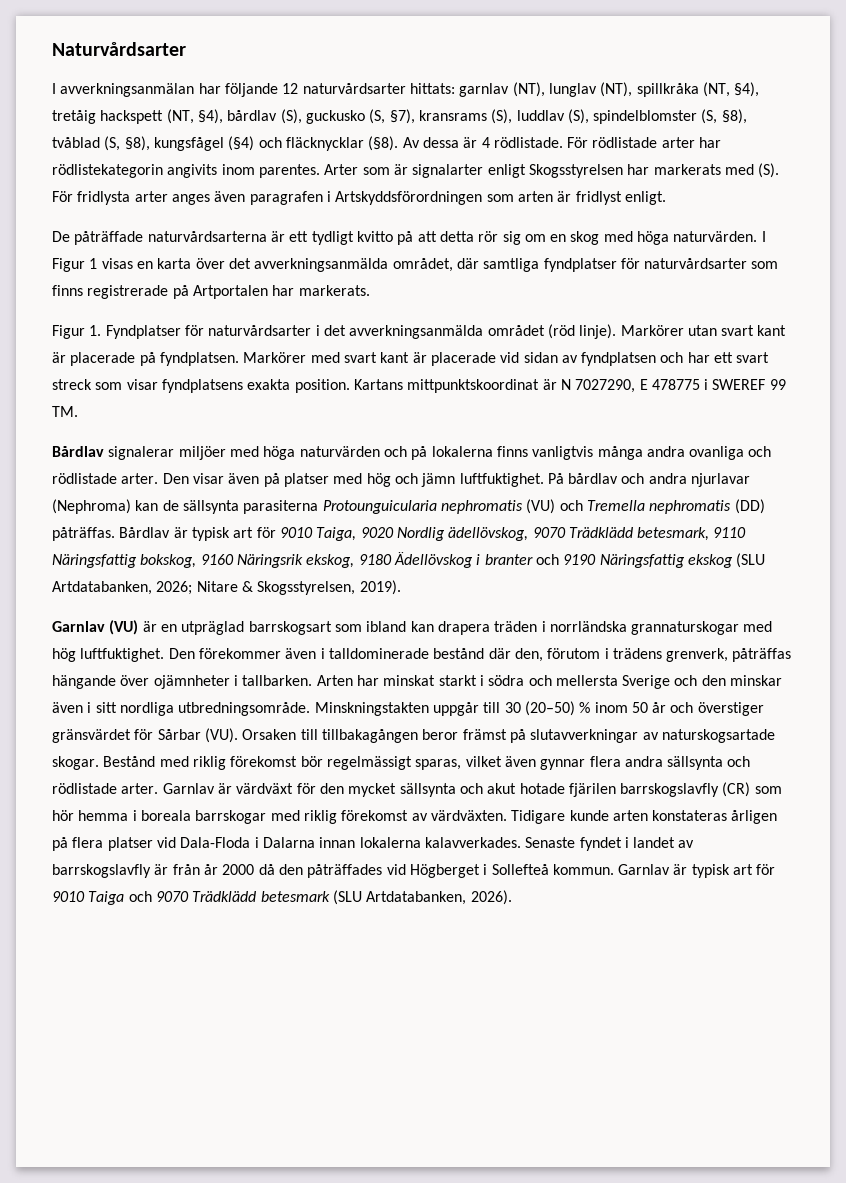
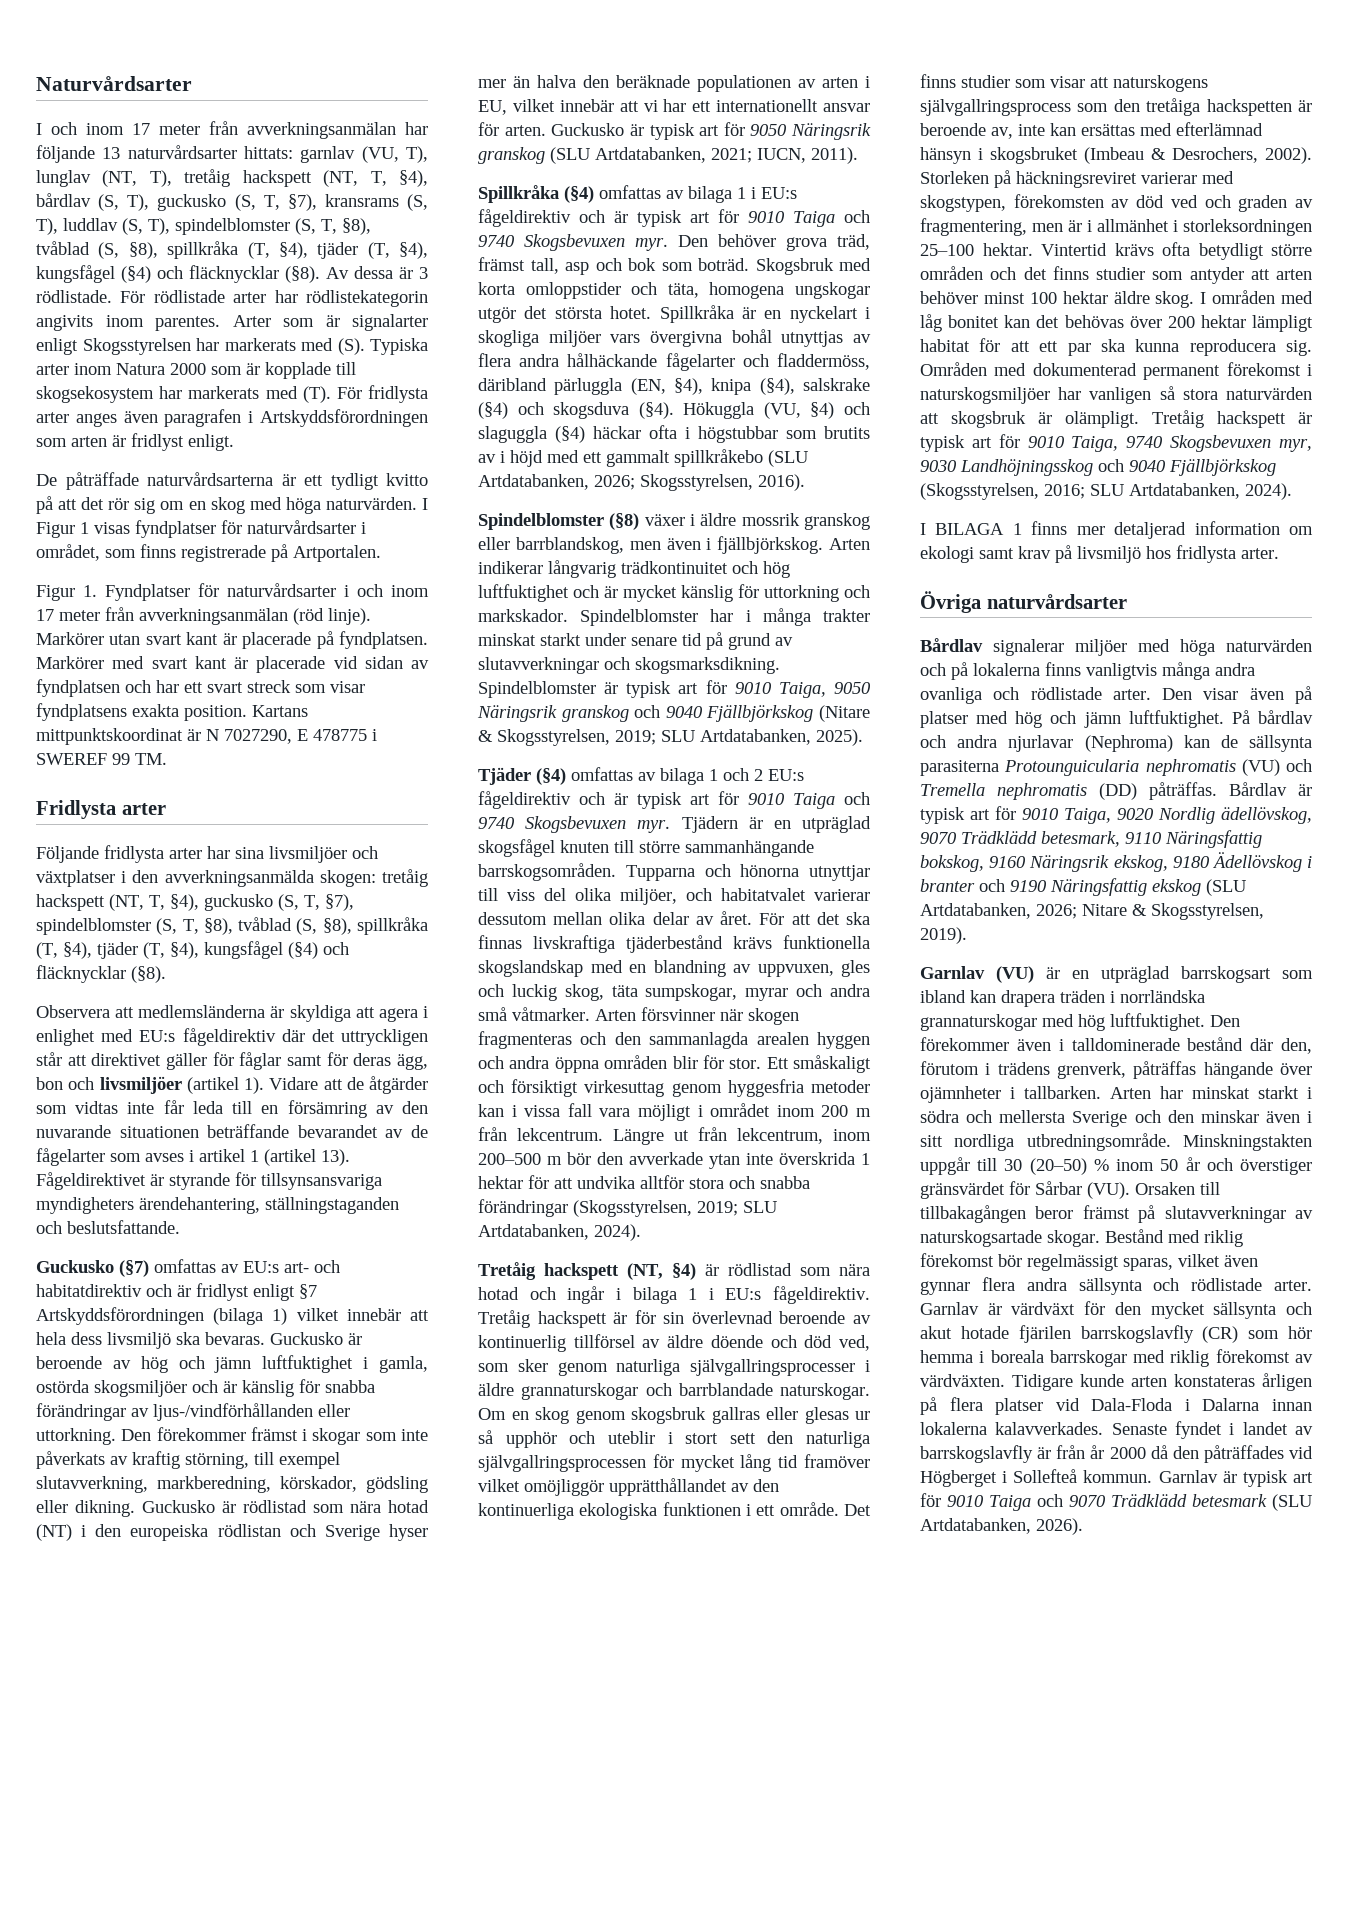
- I avverkningsanmälan har följande 12 naturvårdsarter hittats: garnlav (NT), lunglav (NT), spillkråka (NT, §4), tretåig hackspett (NT, §4), bårdlav (S), guckusko (S, §7), kransrams (S), luddlav (S), spindelblomster (S, §8), tvåblad (S, §8), kungsfågel (§4) och fläcknycklar (§8).
+ I och inom 17 meter från avverkningsanmälan har följande 13 naturvårdsarter hittats: garnlav (VU, T), lunglav (NT, T), tretåig hackspett (NT, T, §4), bårdlav (S, T), guckusko (S, T, §7), kransrams (S, T), luddlav (S, T), spindelblomster (S, T, §8), tvåblad (S, §8), spillkråka (T, §4), tjäder (T, §4), kungsfågel (§4) och fläcknycklar (§8).
- Av dessa är 4 rödlistade.
+ Av dessa är 3 rödlistade.
- Arter som är signalarter enligt Skogsstyrelsen har markerats med (S). För fridlysta arter anges även paragrafen i Artskyddsförordningen som arten är fridlyst enligt.
+ Arter som är signalarter enligt Skogsstyrelsen har markerats med (S). Typiska arter inom Natura 2000 som är kopplade till skogsekosystem har markerats med (T). För fridlysta arter anges även paragrafen i Artskyddsförordningen som arten är fridlyst enligt.
- De påträffade naturvårdsarterna är ett tydligt kvitto på att detta rör sig om en skog med höga naturvärden.
+ De påträffade naturvårdsarterna är ett tydligt kvitto på att det rör sig om en skog med höga naturvärden.
- I Figur 1 visas en karta över det avverkningsanmälda området, där samtliga fyndplatser för naturvårdsarter som finns registrerade på Artportalen har markerats.
+ I Figur 1 visas fyndplatser för naturvårdsarter i området, som finns registrerade på Artportalen.
- Figur 1. Fyndplatser för naturvårdsarter i det avverkningsanmälda området (röd linje).
+ Figur 1. Fyndplatser för naturvårdsarter i och inom 17 meter från avverkningsanmälan (röd linje).
+ Fridlysta arter
+ Följande fridlysta arter har sina livsmiljöer och växtplatser i den avverkningsanmälda skogen: tretåig hackspett (NT, T, §4), guckusko (S, T, §7), spindelblomster (S, T, §8), tvåblad (S, §8), spillkråka (T, §4), tjäder (T, §4), kungsfågel (§4) och fläcknycklar (§8).
+ Observera att medlemsländerna är skyldiga att agera i enlighet med EU:s fågeldirektiv där det uttryckligen står att direktivet gäller för fåglar samt för deras ägg, bon och livsmiljöer (artikel 1). Vidare att de åtgärder som vidtas inte får leda till en försämring av den nuvarande situationen beträffande bevarandet av de fågelarter som avses i artikel 1 (artikel 13). Fågeldirektivet är styrande för tillsynsansvariga myndigheters ärendehantering, ställningstaganden och beslutsfattande.
+ Guckusko (§7) omfattas av EU:s art- och habitatdirektiv och är fridlyst enligt §7 Artskyddsförordningen (bilaga 1) vilket innebär att hela dess livsmiljö ska bevaras. Guckusko är beroende av hög och jämn luftfuktighet i gamla, ostörda skogsmiljöer och är känslig för snabba förändringar av ljus-/vindförhållanden eller uttorkning. Den förekommer främst i skogar som inte påverkats av kraftig störning, till exempel slutavverkning, markberedning, körskador, gödsling eller dikning. Guckusko är rödlistad som nära hotad (NT) i den europeiska rödlistan och Sverige hyser mer än halva den beräknade populationen av arten i EU, vilket innebär att vi har ett internationellt ansvar för arten. Guckusko är typisk art för 9050 Näringsrik granskog (SLU Artdatabanken, 2021; IUCN, 2011).
+ Spillkråka (§4) omfattas av bilaga 1 i EU:s fågeldirektiv och är typisk art för 9010 Taiga och 9740 Skogsbevuxen myr. Den behöver grova träd, främst tall, asp och bok som boträd. Skogsbruk med korta omloppstider och täta, homogena ungskogar utgör det största hotet. Spillkråka är en nyckelart i skogliga miljöer vars övergivna bohål utnyttjas av flera andra hålhäckande fågelarter och fladdermöss, däribland pärluggla (EN, §4), knipa (§4), salskrake (§4) och skogsduva (§4). Hökuggla (VU, §4) och slaguggla (§4) häckar ofta i högstubbar som brutits av i höjd med ett gammalt spillkråkebo (SLU Artdatabanken, 2026; Skogsstyrelsen, 2016).
+ Spindelblomster (§8) växer i äldre mossrik granskog eller barrblandskog, men även i fjällbjörkskog. Arten indikerar långvarig trädkontinuitet och hög luftfuktighet och är mycket känslig för uttorkning och markskador. Spindelblomster har i många trakter minskat starkt under senare tid på grund av slutavverkningar och skogsmarksdikning. Spindelblomster är typisk art för 9010 Taiga, 9050 Näringsrik granskog och 9040 Fjällbjörkskog (Nitare & Skogsstyrelsen, 2019; SLU Artdatabanken, 2025).
+ Tjäder (§4) omfattas av bilaga 1 och 2 EU:s fågeldirektiv och är typisk art för 9010 Taiga och 9740 Skogsbevuxen myr. Tjädern är en utpräglad skogsfågel knuten till större sammanhängande barrskogsområden. Tupparna och hönorna utnyttjar till viss del olika miljöer, och habitatvalet varierar dessutom mellan olika delar av året. För att det ska finnas livskraftiga tjäderbestånd krävs funktionella skogslandskap med en blandning av uppvuxen, gles och luckig skog, täta sumpskogar, myrar och andra små våtmarker. Arten försvinner när skogen fragmenteras och den sammanlagda arealen hyggen och andra öppna områden blir för stor. Ett småskaligt och försiktigt virkesuttag genom hyggesfria metoder kan i vissa fall vara möjligt i området inom 200 m från lekcentrum. Längre ut från lekcentrum, inom 200–500 m bör den avverkade ytan inte överskrida 1 hektar för att undvika alltför stora och snabba förändringar (Skogsstyrelsen, 2019; SLU Artdatabanken, 2024).
+ Tretåig hackspett (NT, §4) är rödlistad som nära hotad och ingår i bilaga 1 i EU:s fågeldirektiv. Tretåig hackspett är för sin överlevnad beroende av kontinuerlig tillförsel av äldre döende och död ved, som sker genom naturliga självgallringsprocesser i äldre grannaturskogar och barrblandade naturskogar. Om en skog genom skogsbruk gallras eller glesas ur så upphör och uteblir i stort sett den naturliga självgallringsprocessen för mycket lång tid framöver vilket omöjliggör upprätthållandet av den kontinuerliga ekologiska funktionen i ett område. Det finns studier som visar att naturskogens självgallringsprocess som den tretåiga hackspetten är beroende av, inte kan ersättas med efterlämnad hänsyn i skogsbruket (Imbeau & Desrochers, 2002). Storleken på häckningsreviret varierar med skogstypen, förekomsten av död ved och graden av fragmentering, men är i allmänhet i storleksordningen 25–100 hektar. Vintertid krävs ofta betydligt större områden och det finns studier som antyder att arten behöver minst 100 hektar äldre skog. I områden med låg bonitet kan det behövas över 200 hektar lämpligt habitat för att ett par ska kunna reproducera sig. Områden med dokumenterad permanent förekomst i naturskogsmiljöer har vanligen så stora naturvärden att skogsbruk är olämpligt. Tretåig hackspett är typisk art för 9010 Taiga, 9740 Skogsbevuxen myr, 9030 Landhöjningsskog och 9040 Fjällbjörkskog (Skogsstyrelsen, 2016; SLU Artdatabanken, 2024).
+ I BILAGA 1 finns mer detaljerad information om ekologi samt krav på livsmiljö hos fridlysta arter.
+ Övriga naturvårdsarter

